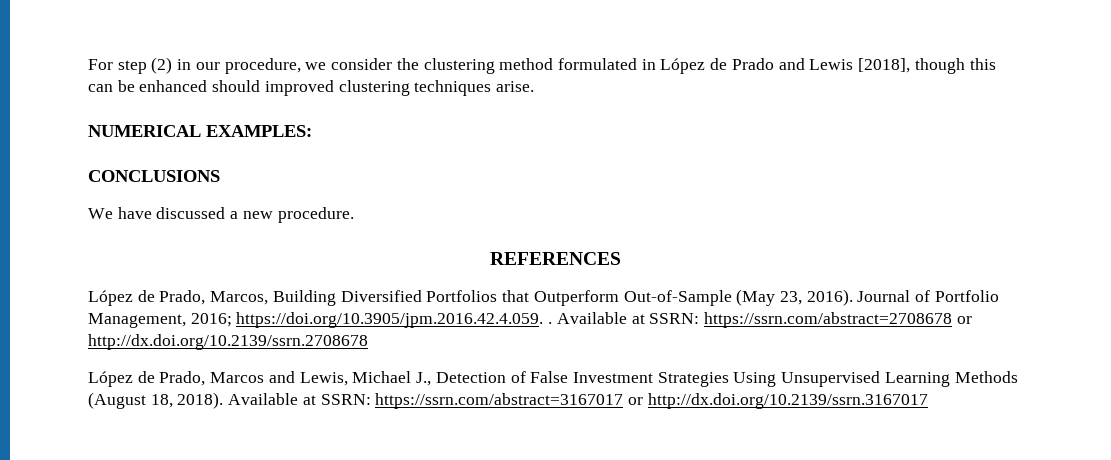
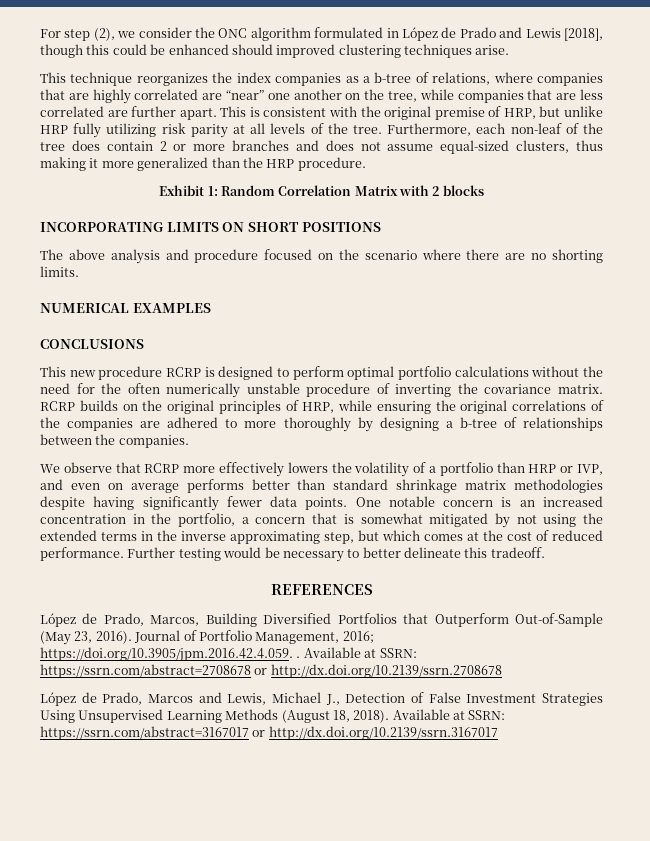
- For step (2) in our procedure, we consider the clustering method formulated in López de Prado and Lewis [2018], though this can be enhanced should improved clustering techniques arise.
+ For step (2), we consider the ONC algorithm formulated in López de Prado and Lewis [2018], though this could be enhanced should improved clustering techniques arise.
+ This technique reorganizes the index companies as a b-tree of relations, where companies that are highly correlated are “near” one another on the tree, while companies that are less correlated are further apart. This is consistent with the original premise of HRP, but unlike HRP fully utilizing risk parity at all levels of the tree. Furthermore, each non-leaf of the tree does contain 2 or more branches and does not assume equal-sized clusters, thus making it more generalized than the HRP procedure.
+ Exhibit 1: Random Correlation Matrix with 2 blocks
+ INCORPORATING LIMITS ON SHORT POSITIONS
+ The above analysis and procedure focused on the scenario where there are no shorting limits.
- NUMERICAL EXAMPLES:
+ NUMERICAL EXAMPLES
- We have discussed a new procedure.
+ This new procedure RCRP is designed to perform optimal portfolio calculations without the need for the often numerically unstable procedure of inverting the covariance matrix. RCRP builds on the original principles of HRP, while ensuring the original correlations of the companies are adhered to more thoroughly by designing a b-tree of relationships between the companies.
+ We observe that RCRP more effectively lowers the volatility of a portfolio than HRP or IVP, and even on average performs better than standard shrinkage matrix methodologies despite having significantly fewer data points. One notable concern is an increased concentration in the portfolio, a concern that is somewhat mitigated by not using the extended terms in the inverse approximating step, but which comes at the cost of reduced performance. Further testing would be necessary to better delineate this tradeoff.

